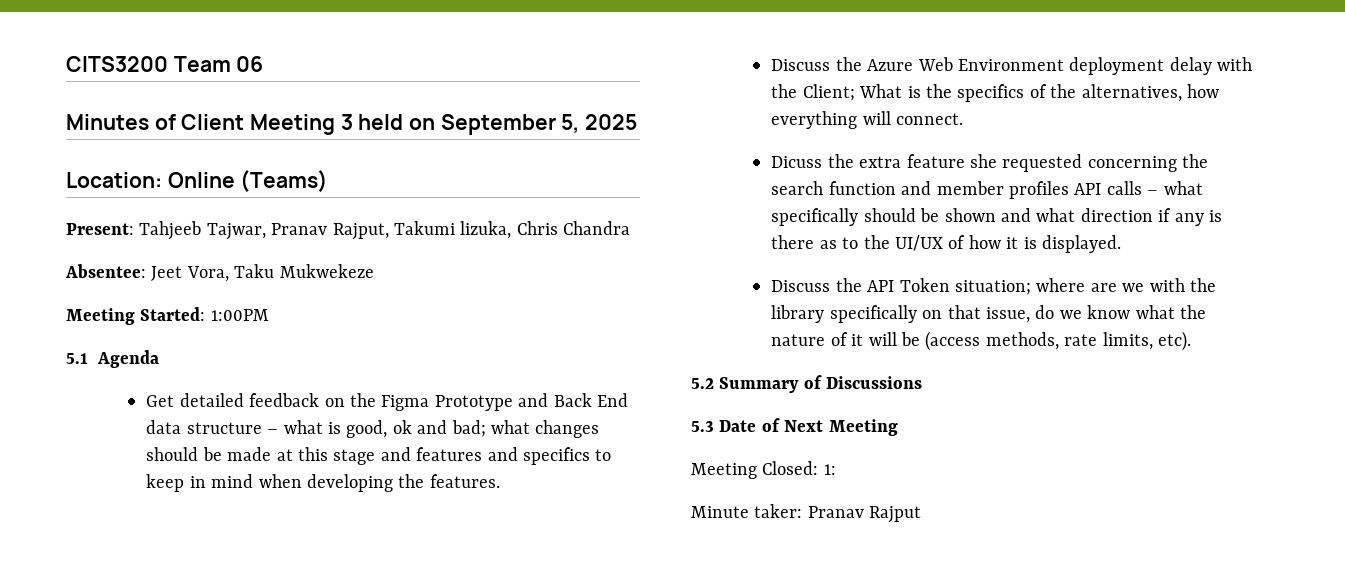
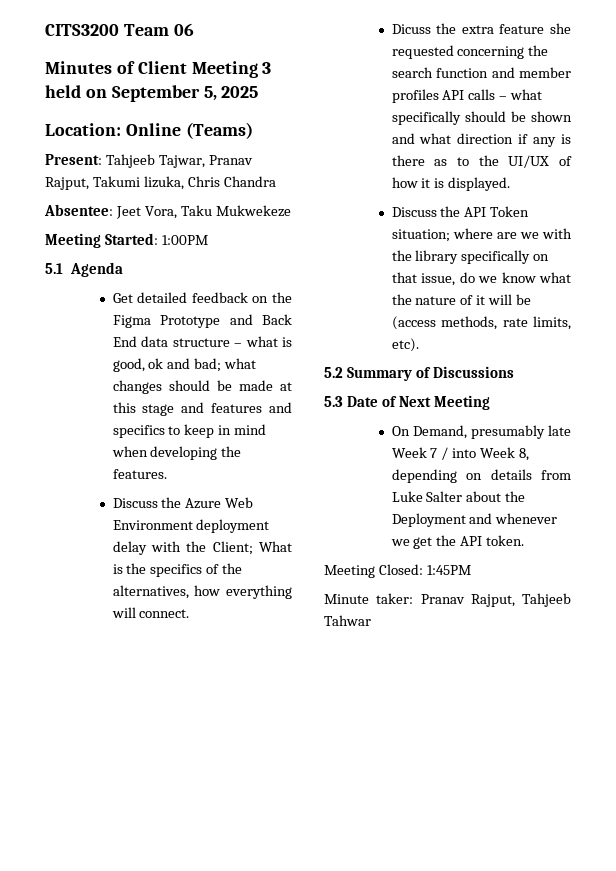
+ On Demand, presumably late Week 7 / into Week 8, depending on details from Luke Salter about the Deployment and whenever we get the API token.
- Meeting Closed: 1:
+ Meeting Closed: 1:45PM
- Minute taker: Pranav Rajput
+ Minute taker: Pranav Rajput, Tahjeeb Tahwar

